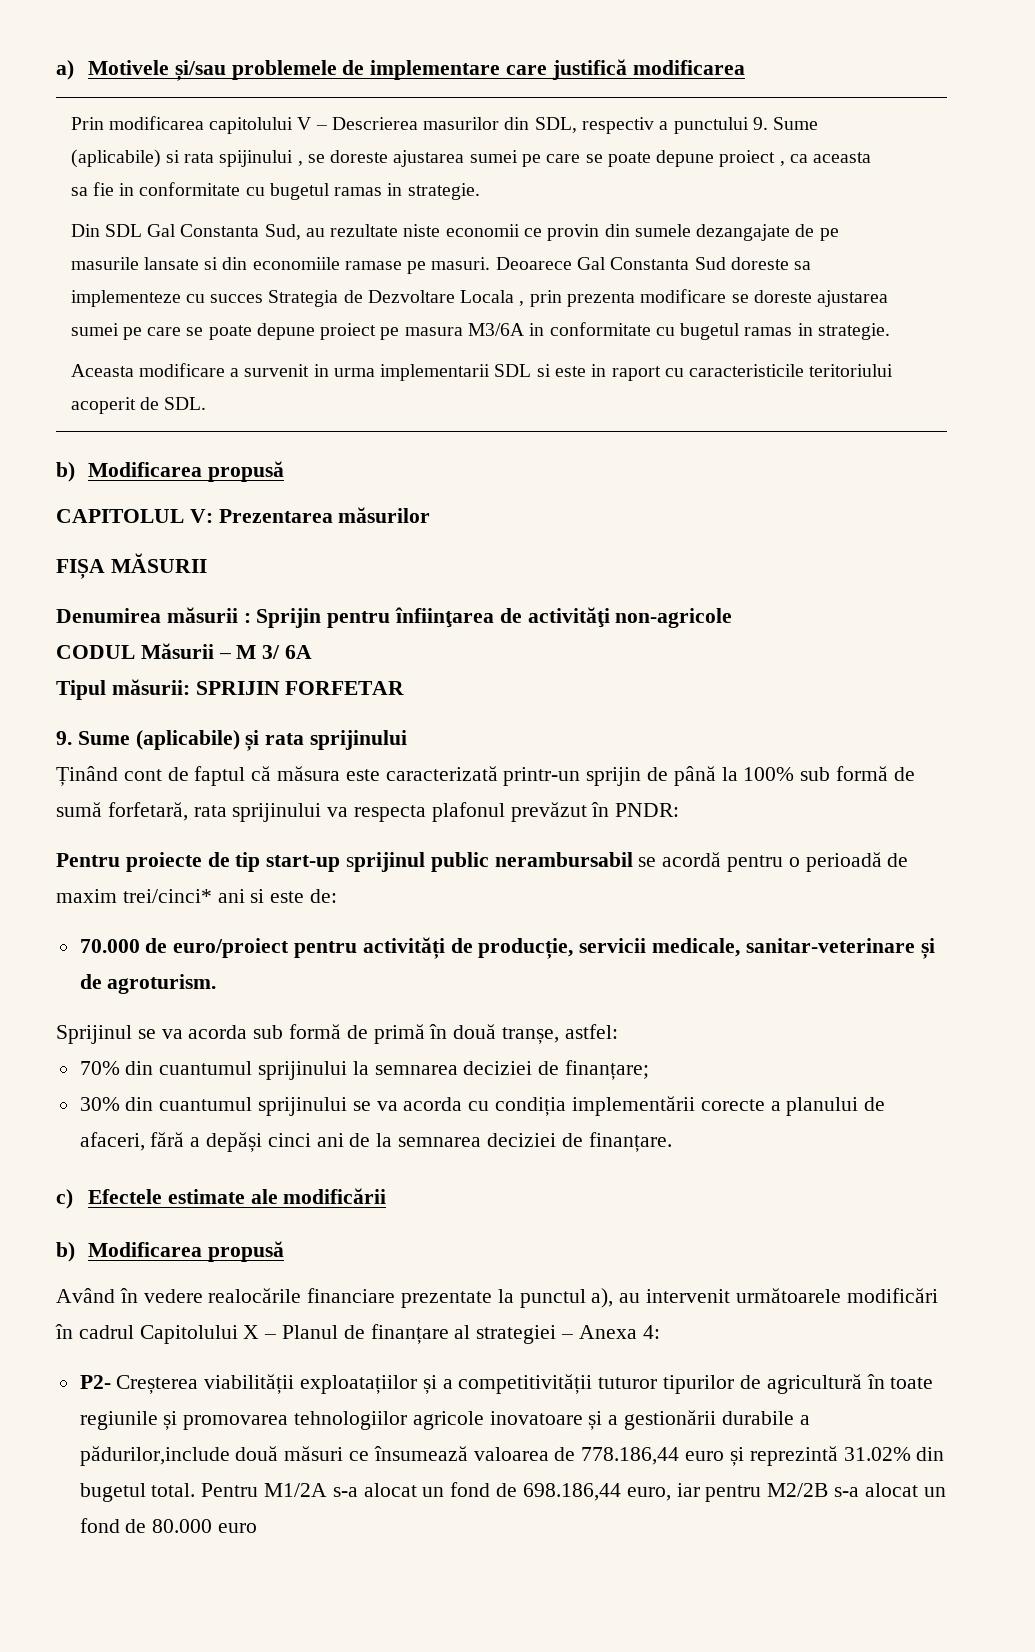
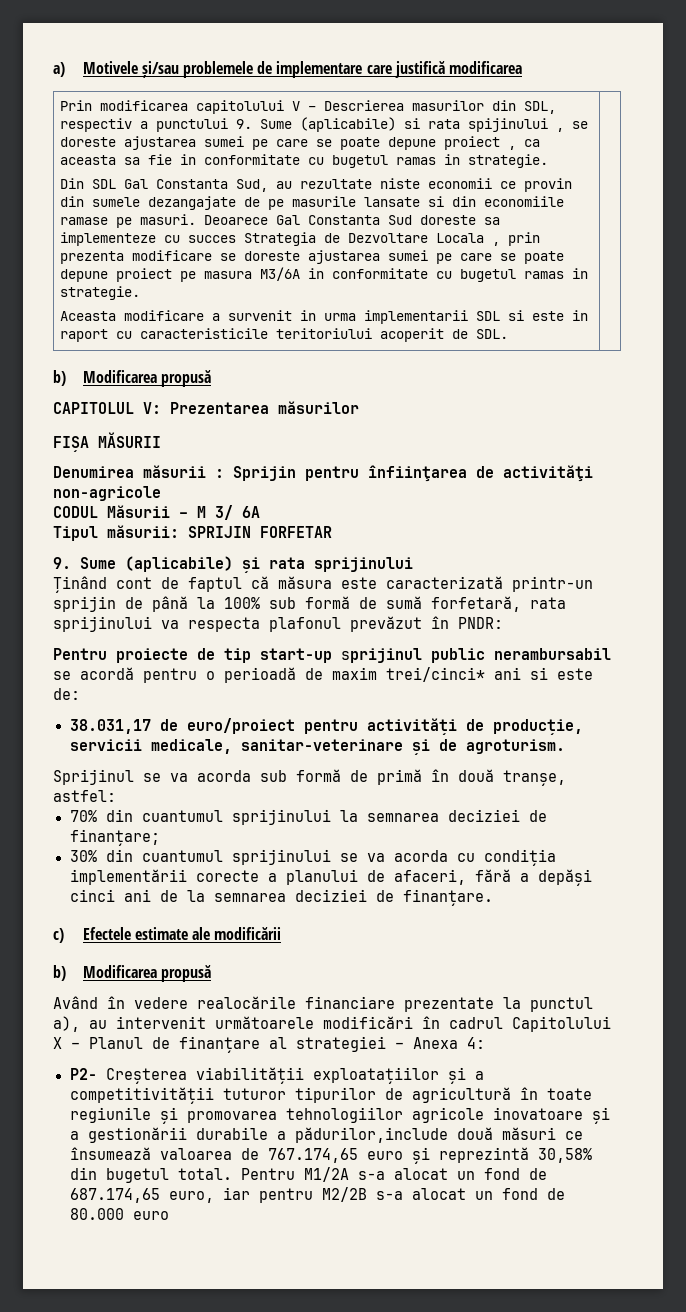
- 70.000 de euro/proiect pentru activități de producție, servicii medicale, sanitar-veterinare și de agroturism.
+ 38.031,17 de euro/proiect pentru activități de producție, servicii medicale, sanitar-veterinare și de agroturism.
- P2- Creșterea viabilității exploatațiilor și a competitivității tuturor tipurilor de agricultură în toate regiunile și promovarea tehnologiilor agricole inovatoare și a gestionării durabile a pădurilor,include două măsuri ce însumează valoarea de 778.186,44 euro și reprezintă 31.02% din bugetul total.
+ P2- Creșterea viabilității exploatațiilor și a competitivității tuturor tipurilor de agricultură în toate regiunile și promovarea tehnologiilor agricole inovatoare și a gestionării durabile a pădurilor,include două măsuri ce însumează valoarea de 767.174,65 euro și reprezintă 30,58% din bugetul total.
- Pentru M1/2A s-a alocat un fond de 698.186,44 euro, iar pentru M2/2B s-a alocat un fond de 80.000 euro
+ Pentru M1/2A s-a alocat un fond de 687.174,65 euro, iar pentru M2/2B s-a alocat un fond de 80.000 euro

